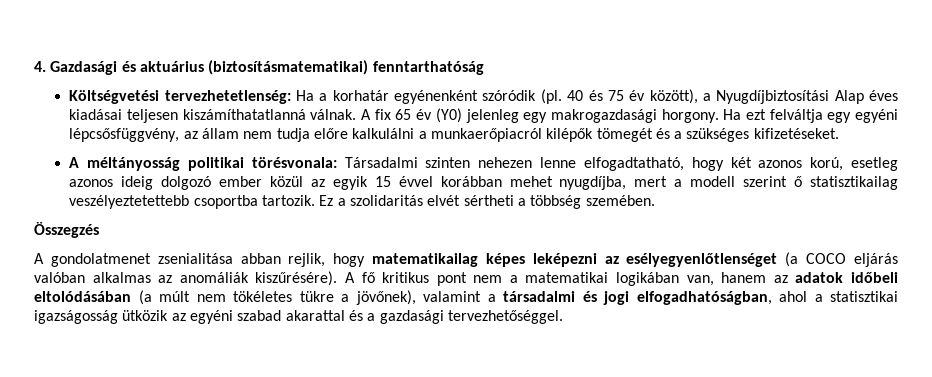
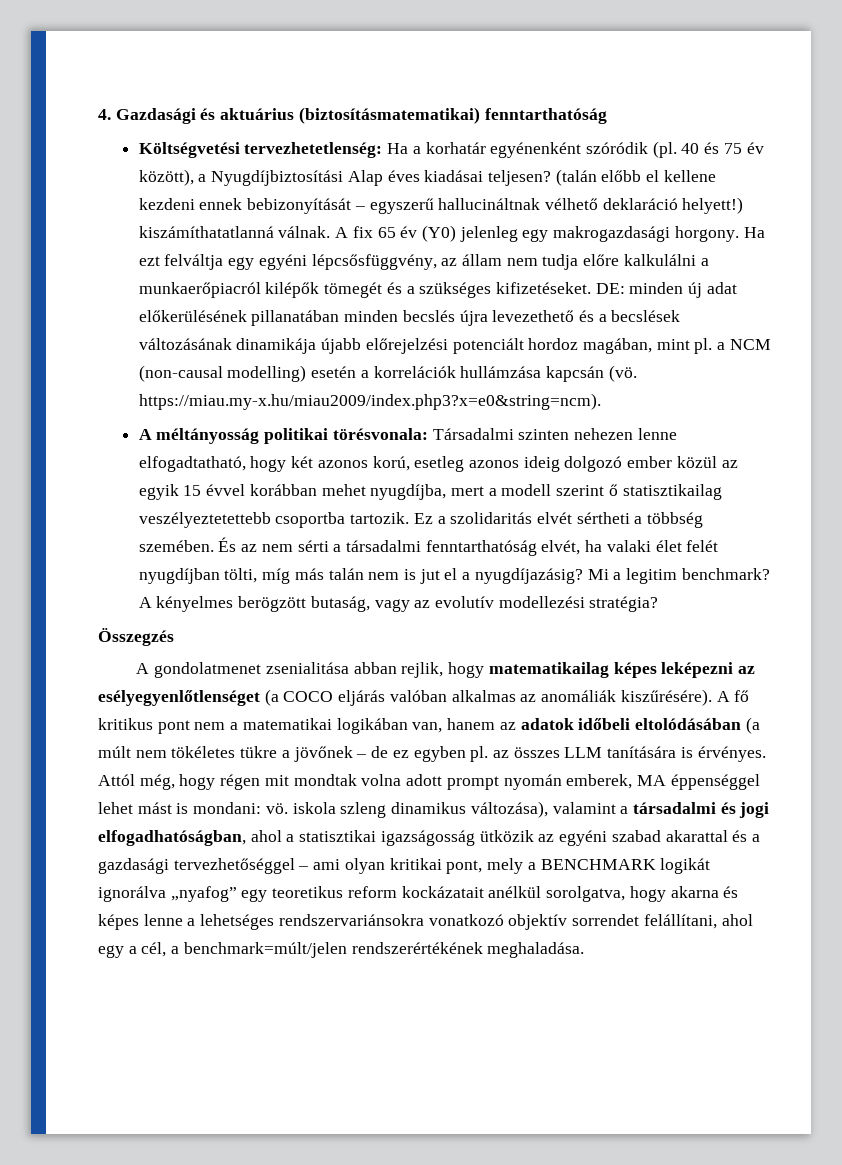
- 40 és 75 év között), a Nyugdíjbiztosítási Alap éves kiadásai teljesen kiszámíthatatlanná válnak.
+ 40 és 75 év között), a Nyugdíjbiztosítási Alap éves kiadásai teljesen? (talán előbb el kellene kezdeni ennek bebizonyítását – egyszerű hallucináltnak vélhető deklaráció helyett!) kiszámíthatatlanná válnak.
+ DE: minden új adat előkerülésének pillanatában minden becslés újra levezethető és a becslések változásának dinamikája újabb előrejelzési potenciált hordoz magában, mint pl. a NCM (non-causal modelling) esetén a korrelációk hullámzása kapcsán (vö. https://miau.my-x.hu/miau2009/index.php3?x=e0&string=ncm).
+ És az nem sérti a társadalmi fenntarthatóság elvét, ha valaki élet felét nyugdíjban tölti, míg más talán nem is jut el a nyugdíjazásig? Mi a legitim benchmark? A kényelmes berögzött butaság, vagy az evolutív modellezési stratégia?
- A fő kritikus pont nem a matematikai logikában van, hanem az adatok időbeli eltolódásában (a múlt nem tökéletes tükre a jövőnek), valamint a társadalmi és jogi elfogadhatóságban, ahol a statisztikai igazságosság ütközik az egyéni szabad akarattal és a gazdasági tervezhetőséggel.
+ A fő kritikus pont nem a matematikai logikában van, hanem az adatok időbeli eltolódásában (a múlt nem tökéletes tükre a jövőnek – de ez egyben pl. az összes LLM tanítására is érvényes. Attól még, hogy régen mit mondtak volna adott prompt nyomán emberek, MA éppenséggel lehet mást is mondani: vö. iskola szleng dinamikus változása), valamint a társadalmi és jogi elfogadhatóságban, ahol a statisztikai igazságosság ütközik az egyéni szabad akarattal és a gazdasági tervezhetőséggel – ami olyan kritikai pont, mely a BENCHMARK logikát ignorálva „nyafog” egy teoretikus reform kockázatait anélkül sorolgatva, hogy akarna és képes lenne a lehetséges rendszervariánsokra vonatkozó objektív sorrendet felállítani, ahol egy a cél, a benchmark=múlt/jelen rendszerértékének meghaladása.

